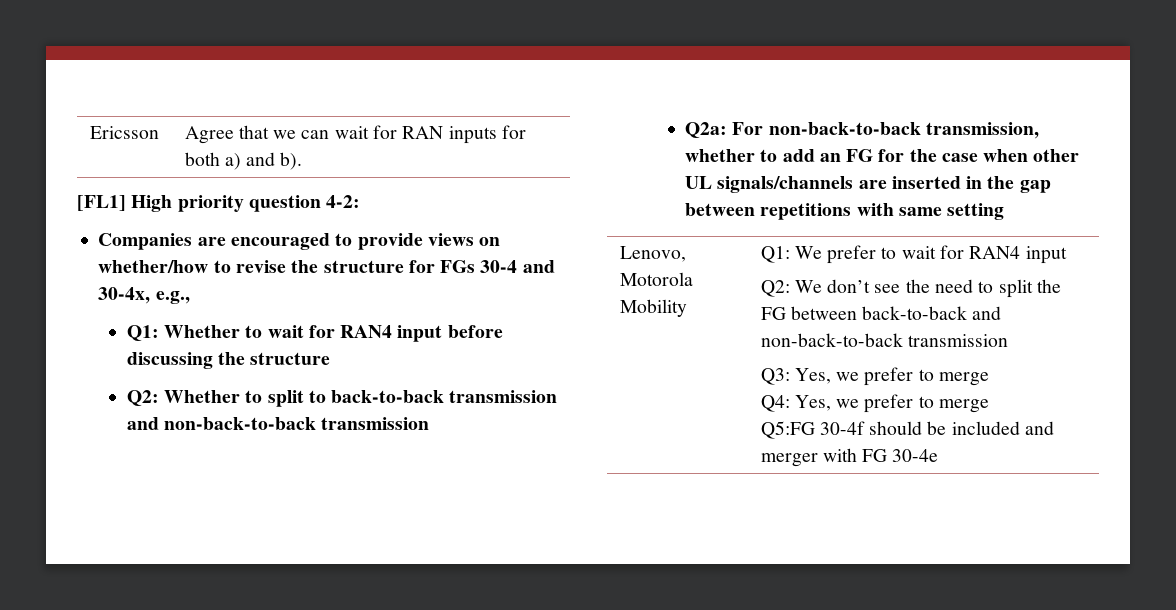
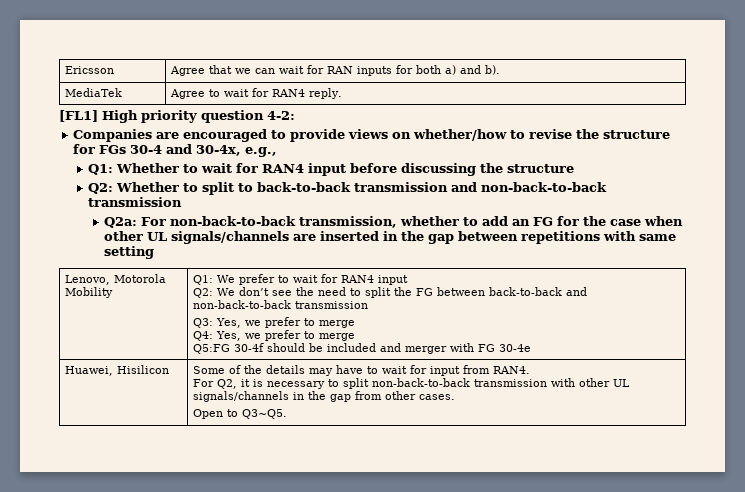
+ MediaTek | Agree to wait for RAN4 reply.
+ Huawei, Hisilicon | Some of the details may have to wait for input from RAN4.
+ For Q2, it is necessary to split non-back-to-back transmission with other UL signals/channels in the gap from other cases.
+ Open to Q3~Q5.

